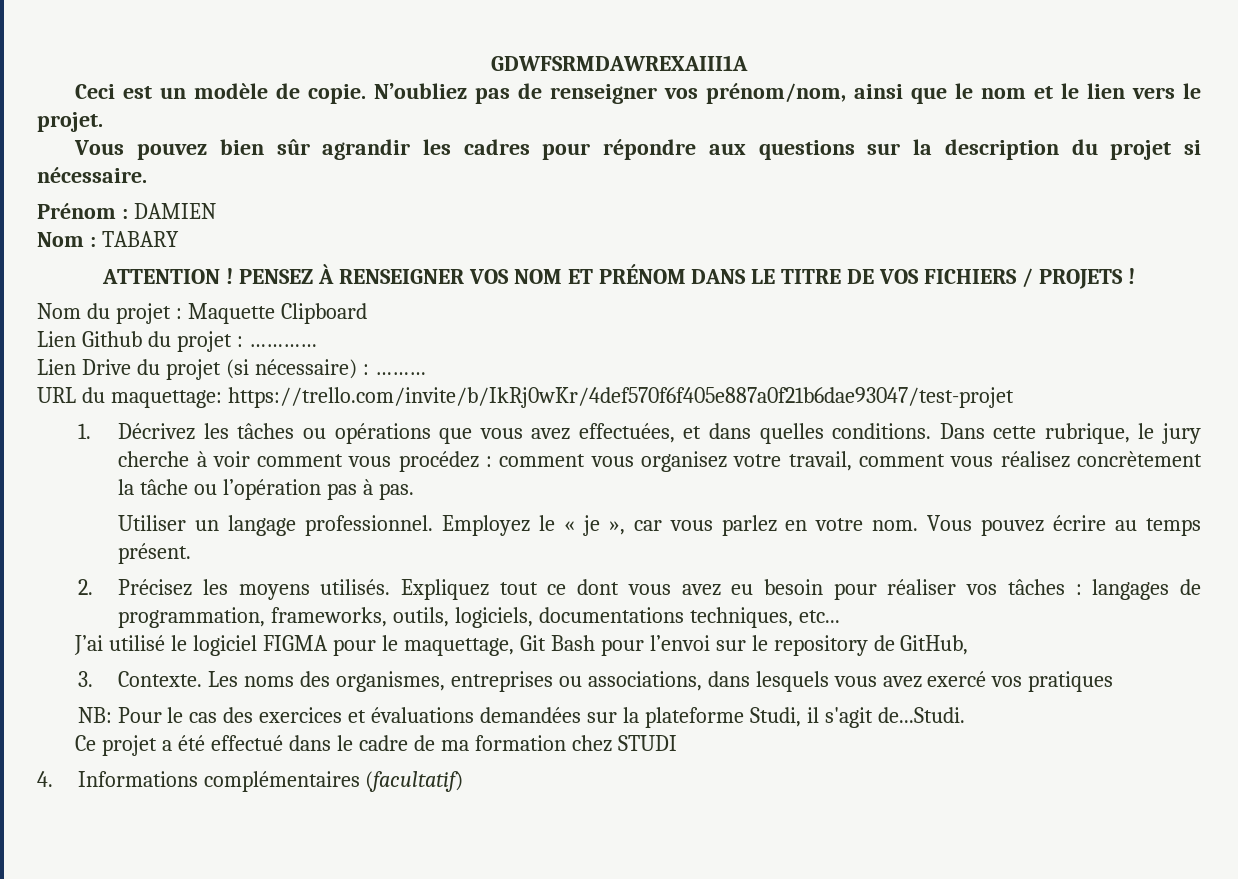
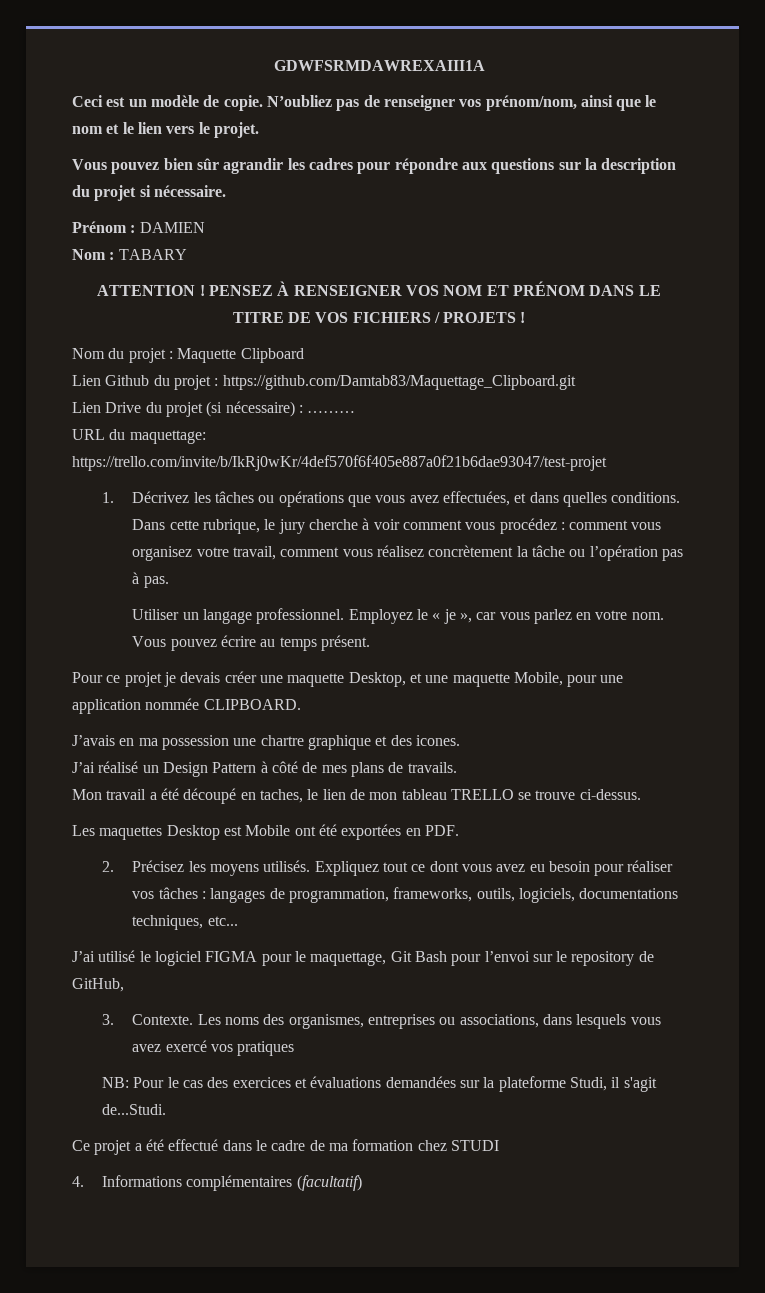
- Lien Github du projet : …………
+ Lien Github du projet : https://github.com/Damtab83/Maquettage_Clipboard.git
+ Pour ce projet je devais créer une maquette Desktop, et une maquette Mobile, pour une application nommée CLIPBOARD.
+ J’avais en ma possession une chartre graphique et des icones.
+ J’ai réalisé un Design Pattern à côté de mes plans de travails.
+ Mon travail a été découpé en taches, le lien de mon tableau TRELLO se trouve ci-dessus.
+ Les maquettes Desktop est Mobile ont été exportées en PDF.

